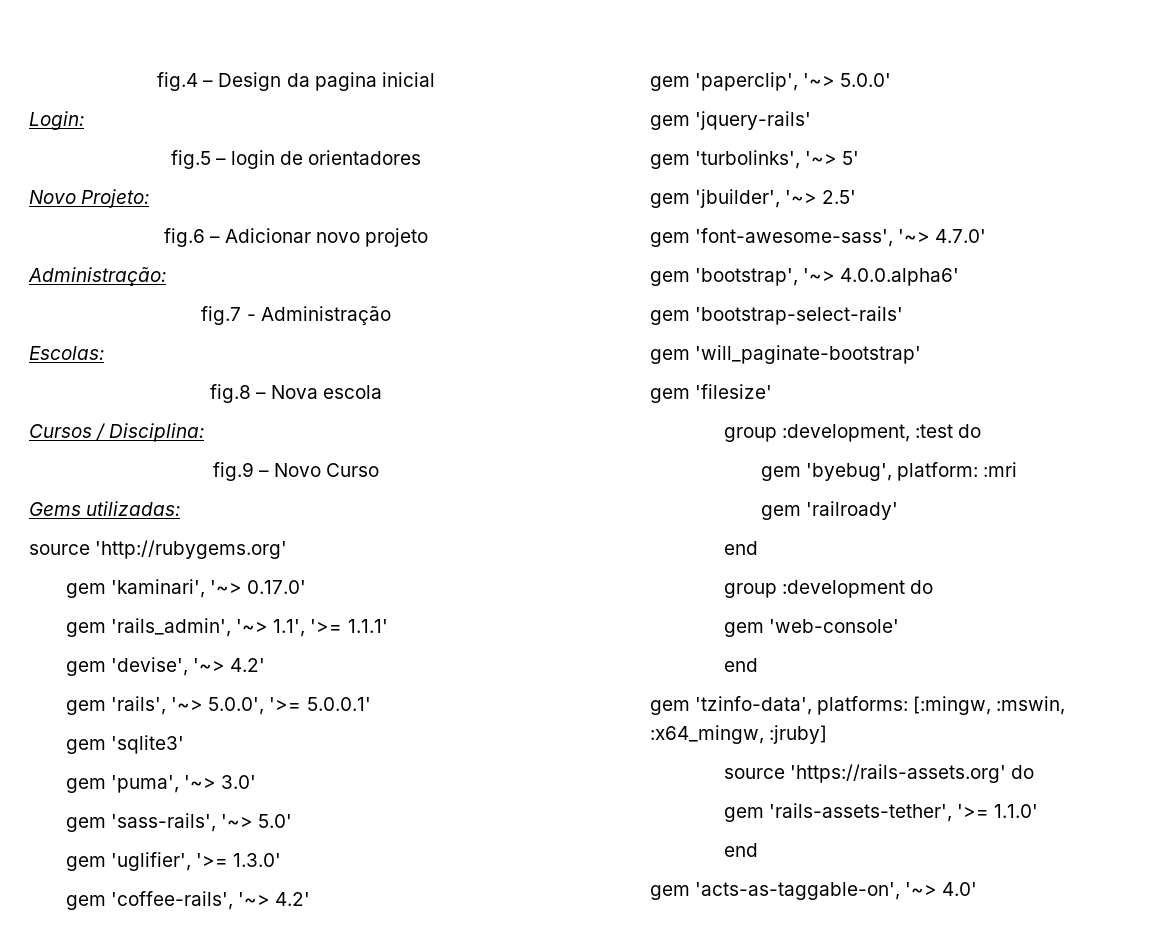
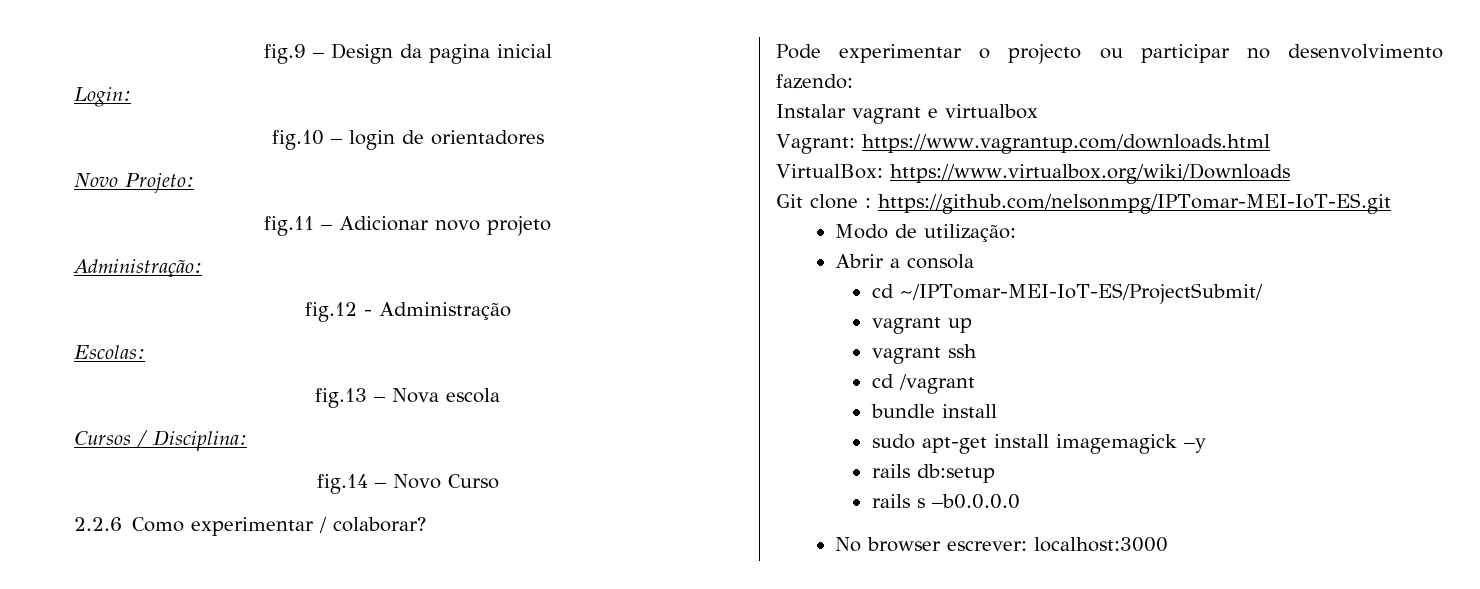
- fig.4 – Design da pagina inicial
+ fig.9 – Design da pagina inicial
- fig.5 – login de orientadores
+ fig.10 – login de orientadores
- fig.6 – Adicionar novo projeto
+ fig.11 – Adicionar novo projeto
- fig.7 - Administração
+ fig.12 - Administração
- fig.8 – Nova escola
+ fig.13 – Nova escola
- fig.9 – Novo Curso
+ fig.14 – Novo Curso
- Gems utilizadas:
- source 'http://rubygems.org'
- gem 'kaminari', '~> 0.17.0'
- gem 'rails_admin', '~> 1.1', '>= 1.1.1'
- gem 'devise', '~> 4.2'
- gem 'rails', '~> 5.0.0', '>= 5.0.0.1'
- gem 'sqlite3'
- gem 'puma', '~> 3.0'
- gem 'sass-rails', '~> 5.0'
- gem 'uglifier', '>= 1.3.0'
- gem 'coffee-rails', '~> 4.2'
- gem 'paperclip', '~> 5.0.0'
- gem 'jquery-rails'
- gem 'turbolinks', '~> 5'
- gem 'jbuilder', '~> 2.5'
- gem 'font-awesome-sass', '~> 4.7.0'
- gem 'bootstrap', '~> 4.0.0.alpha6'
- gem 'bootstrap-select-rails'
- gem 'will_paginate-bootstrap'
- gem 'filesize'
- group :development, :test do
- gem 'byebug', platform: :mri
- gem 'railroady'
- end
- group :development do
- gem 'web-console'
- end
- gem 'tzinfo-data', platforms: [:mingw, :mswin, :x64_mingw, :jruby]
- source 'https://rails-assets.org' do
- gem 'rails-assets-tether', '>= 1.1.0'
- end
- gem 'acts-as-taggable-on', '~> 4.0'
+ 2.2.6 Como experimentar / colaborar?
+ Pode experimentar o projecto ou participar no desenvolvimento fazendo:
+ Instalar vagrant e virtualbox
+ Vagrant: https://www.vagrantup.com/downloads.html
+ VirtualBox: https://www.virtualbox.org/wiki/Downloads
+ Git clone : https://github.com/nelsonmpg/IPTomar-MEI-IoT-ES.git
+ Modo de utilização:
+ Abrir a consola
+ cd ~/IPTomar-MEI-IoT-ES/ProjectSubmit/
+ vagrant up
+ vagrant ssh
+ cd /vagrant
+ bundle install
+ sudo apt-get install imagemagick –y
+ rails db:setup
+ rails s –b0.0.0.0
+ No browser escrever: localhost:3000

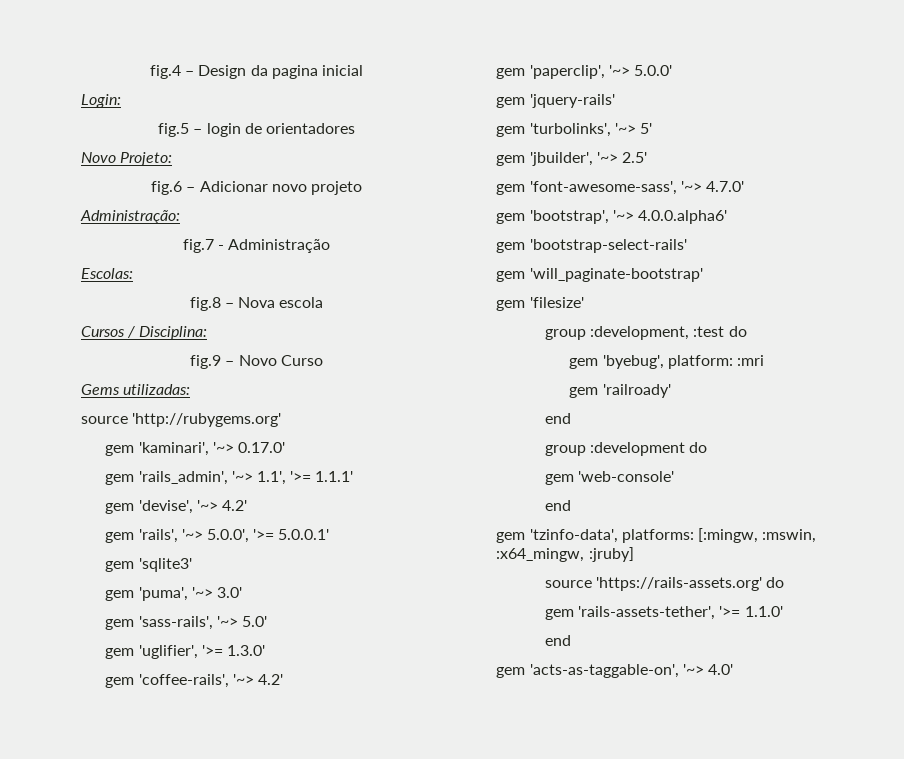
- fig.9 – Design da pagina inicial
+ fig.4 – Design da pagina inicial
- fig.10 – login de orientadores
+ fig.5 – login de orientadores
- fig.11 – Adicionar novo projeto
+ fig.6 – Adicionar novo projeto
- fig.12 - Administração
+ fig.7 - Administração
- fig.13 – Nova escola
+ fig.8 – Nova escola
- fig.14 – Novo Curso
+ fig.9 – Novo Curso
- 2.2.6 Como experimentar / colaborar?
- Pode experimentar o projecto ou participar no desenvolvimento fazendo:
- Instalar vagrant e virtualbox
- Vagrant: https://www.vagrantup.com/downloads.html
- VirtualBox: https://www.virtualbox.org/wiki/Downloads
- Git clone : https://github.com/nelsonmpg/IPTomar-MEI-IoT-ES.git
- Modo de utilização:
- Abrir a consola
- cd ~/IPTomar-MEI-IoT-ES/ProjectSubmit/
- vagrant up
- vagrant ssh
- cd /vagrant
- bundle install
- sudo apt-get install imagemagick –y
- rails db:setup
- rails s –b0.0.0.0
- No browser escrever: localhost:3000
+ Gems utilizadas:
+ source 'http://rubygems.org'
+ gem 'kaminari', '~> 0.17.0'
+ gem 'rails_admin', '~> 1.1', '>= 1.1.1'
+ gem 'devise', '~> 4.2'
+ gem 'rails', '~> 5.0.0', '>= 5.0.0.1'
+ gem 'sqlite3'
+ gem 'puma', '~> 3.0'
+ gem 'sass-rails', '~> 5.0'
+ gem 'uglifier', '>= 1.3.0'
+ gem 'coffee-rails', '~> 4.2'
+ gem 'paperclip', '~> 5.0.0'
+ gem 'jquery-rails'
+ gem 'turbolinks', '~> 5'
+ gem 'jbuilder', '~> 2.5'
+ gem 'font-awesome-sass', '~> 4.7.0'
+ gem 'bootstrap', '~> 4.0.0.alpha6'
+ gem 'bootstrap-select-rails'
+ gem 'will_paginate-bootstrap'
+ gem 'filesize'
+ group :development, :test do
+ gem 'byebug', platform: :mri
+ gem 'railroady'
+ end
+ group :development do
+ gem 'web-console'
+ end
+ gem 'tzinfo-data', platforms: [:mingw, :mswin, :x64_mingw, :jruby]
+ source 'https://rails-assets.org' do
+ gem 'rails-assets-tether', '>= 1.1.0'
+ end
+ gem 'acts-as-taggable-on', '~> 4.0'

